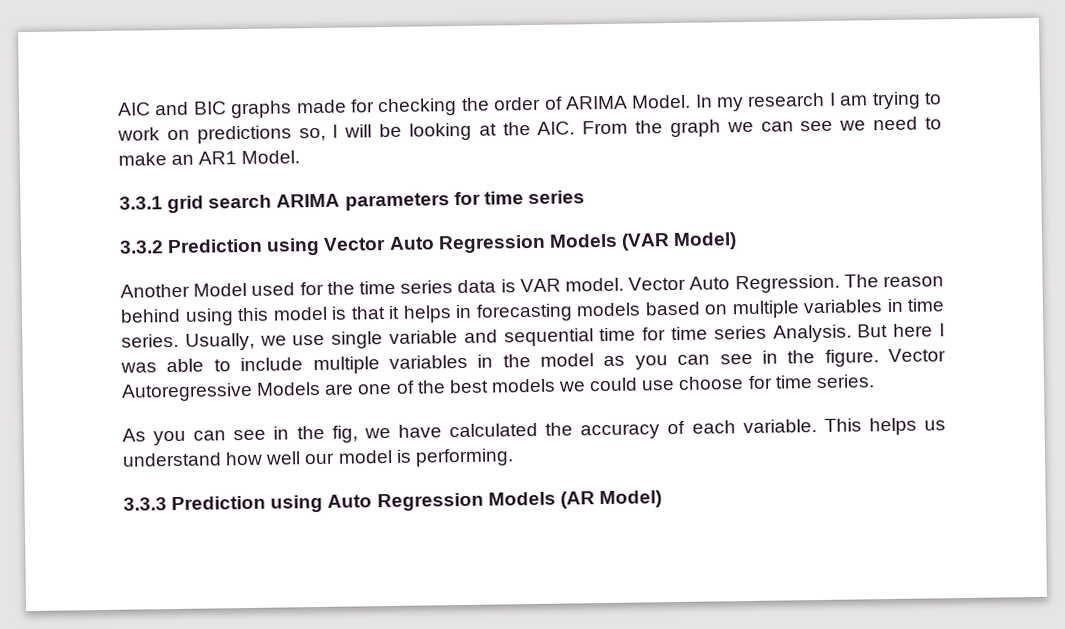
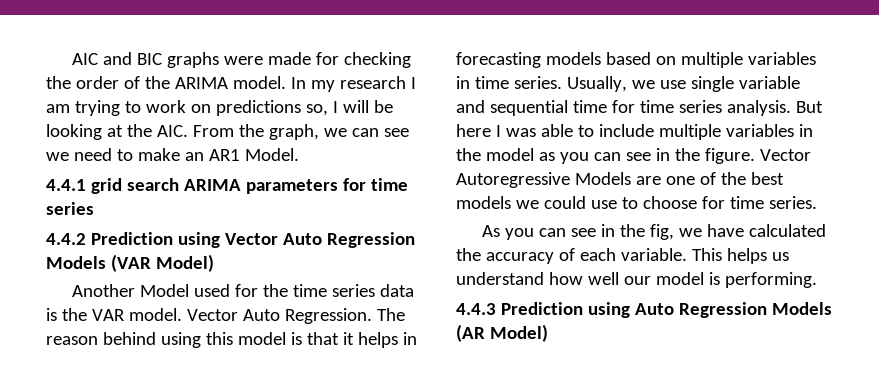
- AIC and BIC graphs made for checking the order of ARIMA Model.
+ AIC and BIC graphs were made for checking the order of the ARIMA model.
- In my research I am trying to work on predictions so, I will be looking at the AIC. From the graph we can see we need to make an AR1 Model.
+ In my research I am trying to work on predictions so, I will be looking at the AIC. From the graph, we can see we need to make an AR1 Model.
- 3.3.1 grid search ARIMA parameters for time series
+ 4.4.1 grid search ARIMA parameters for time series
- 3.3.2 Prediction using Vector Auto Regression Models (VAR Model)
+ 4.4.2 Prediction using Vector Auto Regression Models (VAR Model)
- Another Model used for the time series data is VAR model.
+ Another Model used for the time series data is the VAR model.
- Usually, we use single variable and sequential time for time series Analysis.
+ Usually, we use single variable and sequential time for time series analysis.
- Vector Autoregressive Models are one of the best models we could use choose for time series.
+ Vector Autoregressive Models are one of the best models we could use to choose for time series.
- 3.3.3 Prediction using Auto Regression Models (AR Model)
+ 4.4.3 Prediction using Auto Regression Models (AR Model)

